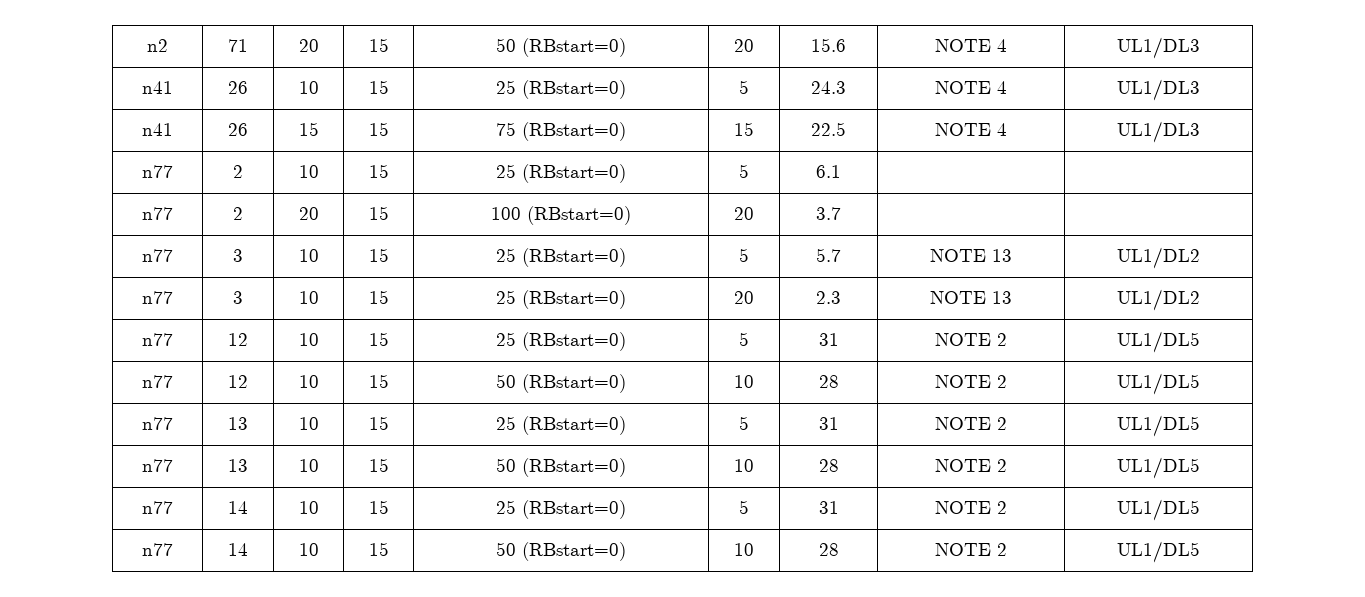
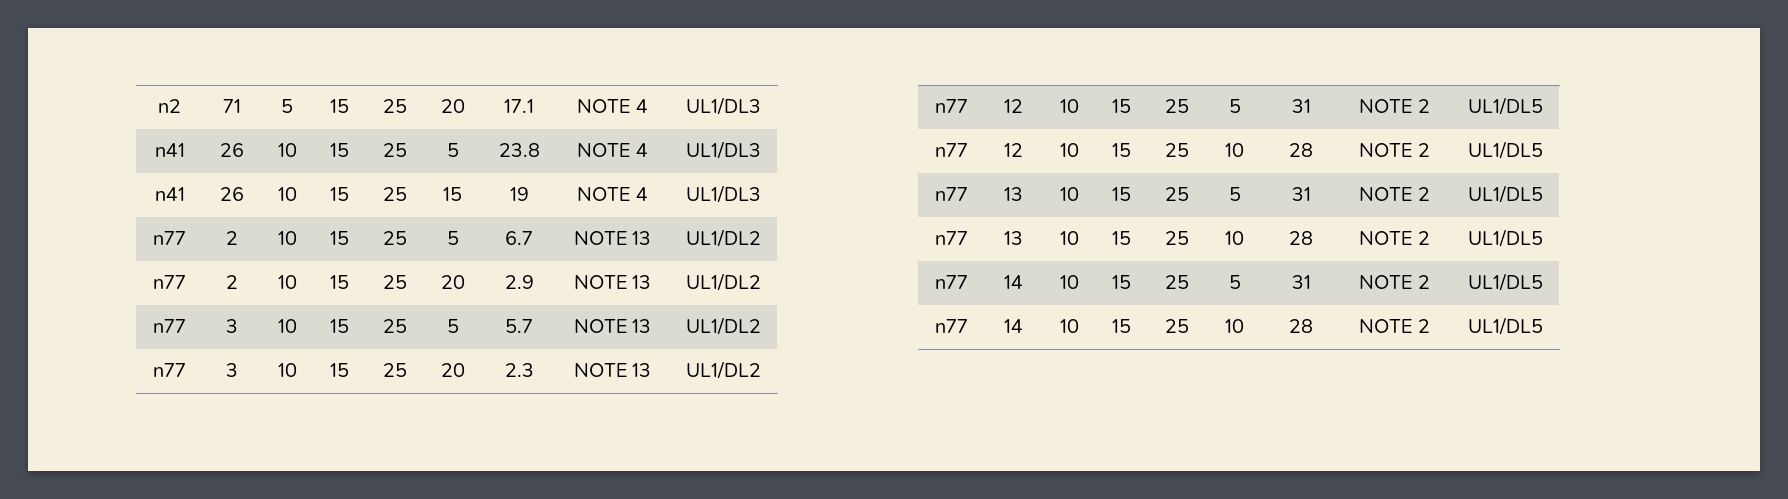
- n2 | 71 | 20 | 15 | 50 (RBstart=0) | 20 | 15.6 | NOTE 4 | UL1/DL3
- n41 | 26 | 10 | 15 | 25 (RBstart=0) | 5 | 24.3 | NOTE 4 | UL1/DL3
- n41 | 26 | 15 | 15 | 75 (RBstart=0) | 15 | 22.5 | NOTE 4 | UL1/DL3
+ n2 | 71 | 5 | 15 | 25 | 20 | 17.1 | NOTE 4 | UL1/DL3
+ n41 | 26 | 10 | 15 | 25 | 5 | 23.8 | NOTE 4 | UL1/DL3
+ n41 | 26 | 10 | 15 | 25 | 15 | 19 | NOTE 4 | UL1/DL3
- n77 | 2 | 10 | 15 | 25 (RBstart=0) | 5 | 6.1 | |
- n77 | 2 | 20 | 15 | 100 (RBstart=0) | 20 | 3.7 | |
- n77 | 3 | 10 | 15 | 25 (RBstart=0) | 5 | 5.7 | NOTE 13 | UL1/DL2
+ n77 | 2 | 10 | 15 | 25 | 5 | 6.7 | NOTE 13 | UL1/DL2
+ n77 | 2 | 10 | 15 | 25 | 20 | 2.9 | NOTE 13 | UL1/DL2
+ n77 | 3 | 10 | 15 | 25 | 5 | 5.7 | NOTE 13 | UL1/DL2
- n77 | 3 | 10 | 15 | 25 (RBstart=0) | 20 | 2.3 | NOTE 13 | UL1/DL2
+ n77 | 3 | 10 | 15 | 25 | 20 | 2.3 | NOTE 13 | UL1/DL2
- n77 | 12 | 10 | 15 | 25 (RBstart=0) | 5 | 31 | NOTE 2 | UL1/DL5
+ n77 | 12 | 10 | 15 | 25 | 5 | 31 | NOTE 2 | UL1/DL5
- n77 | 12 | 10 | 15 | 50 (RBstart=0) | 10 | 28 | NOTE 2 | UL1/DL5
+ n77 | 12 | 10 | 15 | 25 | 10 | 28 | NOTE 2 | UL1/DL5
- n77 | 13 | 10 | 15 | 25 (RBstart=0) | 5 | 31 | NOTE 2 | UL1/DL5
+ n77 | 13 | 10 | 15 | 25 | 5 | 31 | NOTE 2 | UL1/DL5
- n77 | 13 | 10 | 15 | 50 (RBstart=0) | 10 | 28 | NOTE 2 | UL1/DL5
+ n77 | 13 | 10 | 15 | 25 | 10 | 28 | NOTE 2 | UL1/DL5
- n77 | 14 | 10 | 15 | 25 (RBstart=0) | 5 | 31 | NOTE 2 | UL1/DL5
+ n77 | 14 | 10 | 15 | 25 | 5 | 31 | NOTE 2 | UL1/DL5
- n77 | 14 | 10 | 15 | 50 (RBstart=0) | 10 | 28 | NOTE 2 | UL1/DL5
+ n77 | 14 | 10 | 15 | 25 | 10 | 28 | NOTE 2 | UL1/DL5

